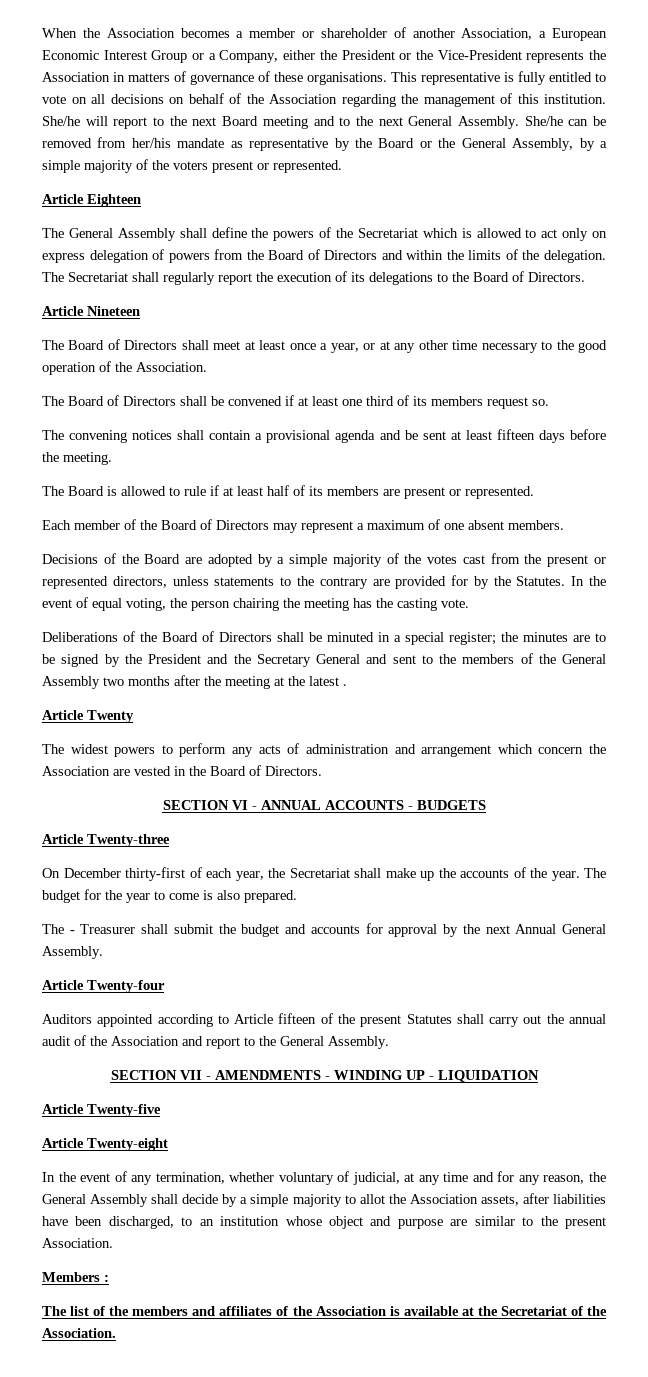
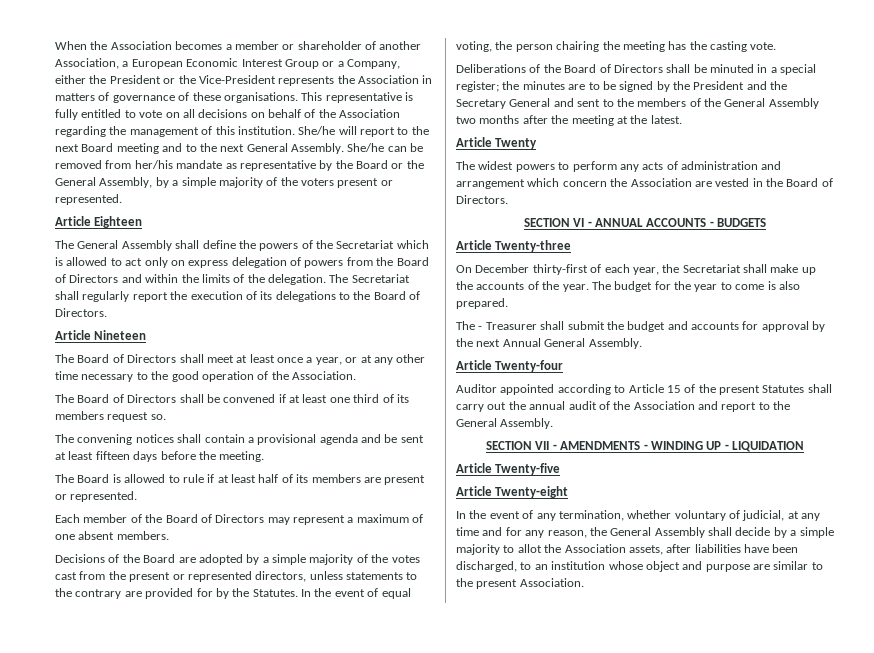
- Deliberations of the Board of Directors shall be minuted in a special register; the minutes are to be signed by the President and the Secretary General and sent to the members of the General Assembly two months after the meeting at the latest .
+ Deliberations of the Board of Directors shall be minuted in a special register; the minutes are to be signed by the President and the Secretary General and sent to the members of the General Assembly two months after the meeting at the latest.
- Auditors appointed according to Article fifteen of the present Statutes shall carry out the annual audit of the Association and report to the General Assembly.
+ Auditor appointed according to Article 15 of the present Statutes shall carry out the annual audit of the Association and report to the General Assembly.
- Members :
- The list of the members and affiliates of the Association is available at the Secretariat of the Association.

